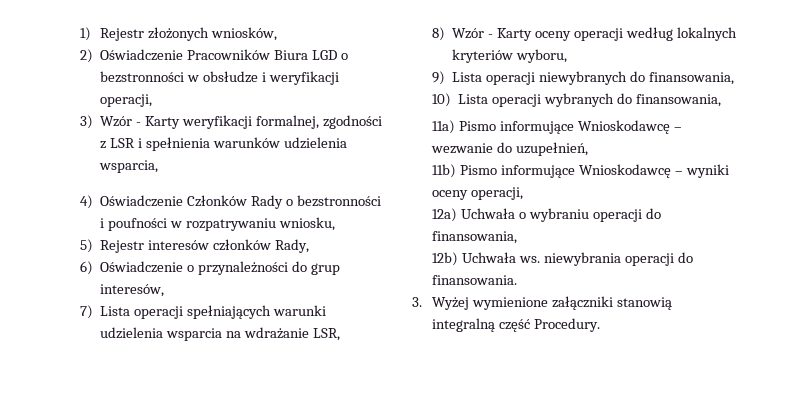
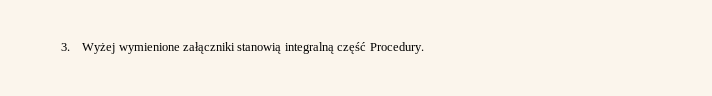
- 1) Rejestr złożonych wniosków,
- 2) Oświadczenie Pracowników Biura LGD o bezstronności w obsłudze i weryfikacji operacji,
- 3) Wzór - Karty weryfikacji formalnej, zgodności z LSR i spełnienia warunków udzielenia wsparcia,
- 4) Oświadczenie Członków Rady o bezstronności i poufności w rozpatrywaniu wniosku,
- 5) Rejestr interesów członków Rady,
- 6) Oświadczenie o przynależności do grup interesów,
- 7) Lista operacji spełniających warunki udzielenia wsparcia na wdrażanie LSR,
- 8) Wzór - Karty oceny operacji według lokalnych kryteriów wyboru,
- 9) Lista operacji niewybranych do finansowania,
- 10) Lista operacji wybranych do finansowania,
- 11a) Pismo informujące Wnioskodawcę – wezwanie do uzupełnień,
- 11b) Pismo informujące Wnioskodawcę – wyniki oceny operacji,
- 12a) Uchwała o wybraniu operacji do finansowania,
- 12b) Uchwała ws. niewybrania operacji do finansowania.

